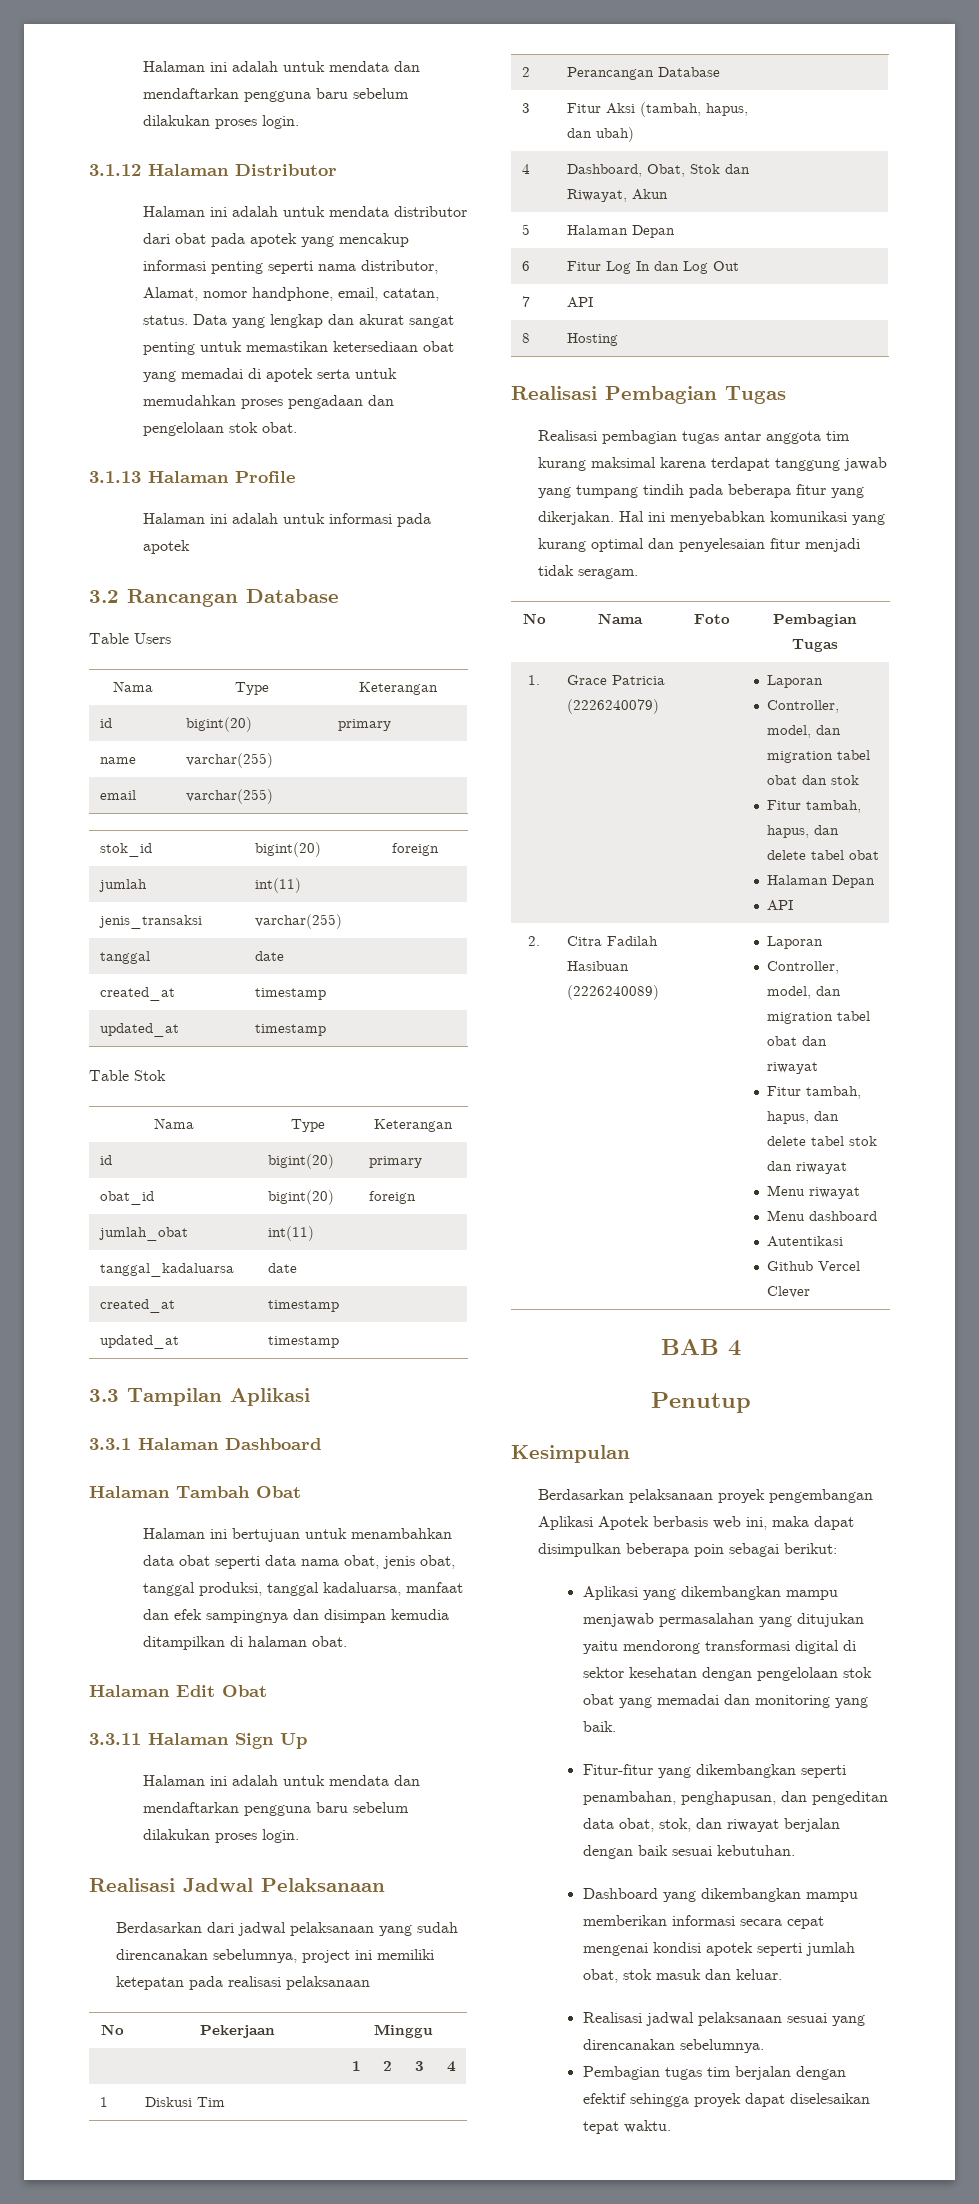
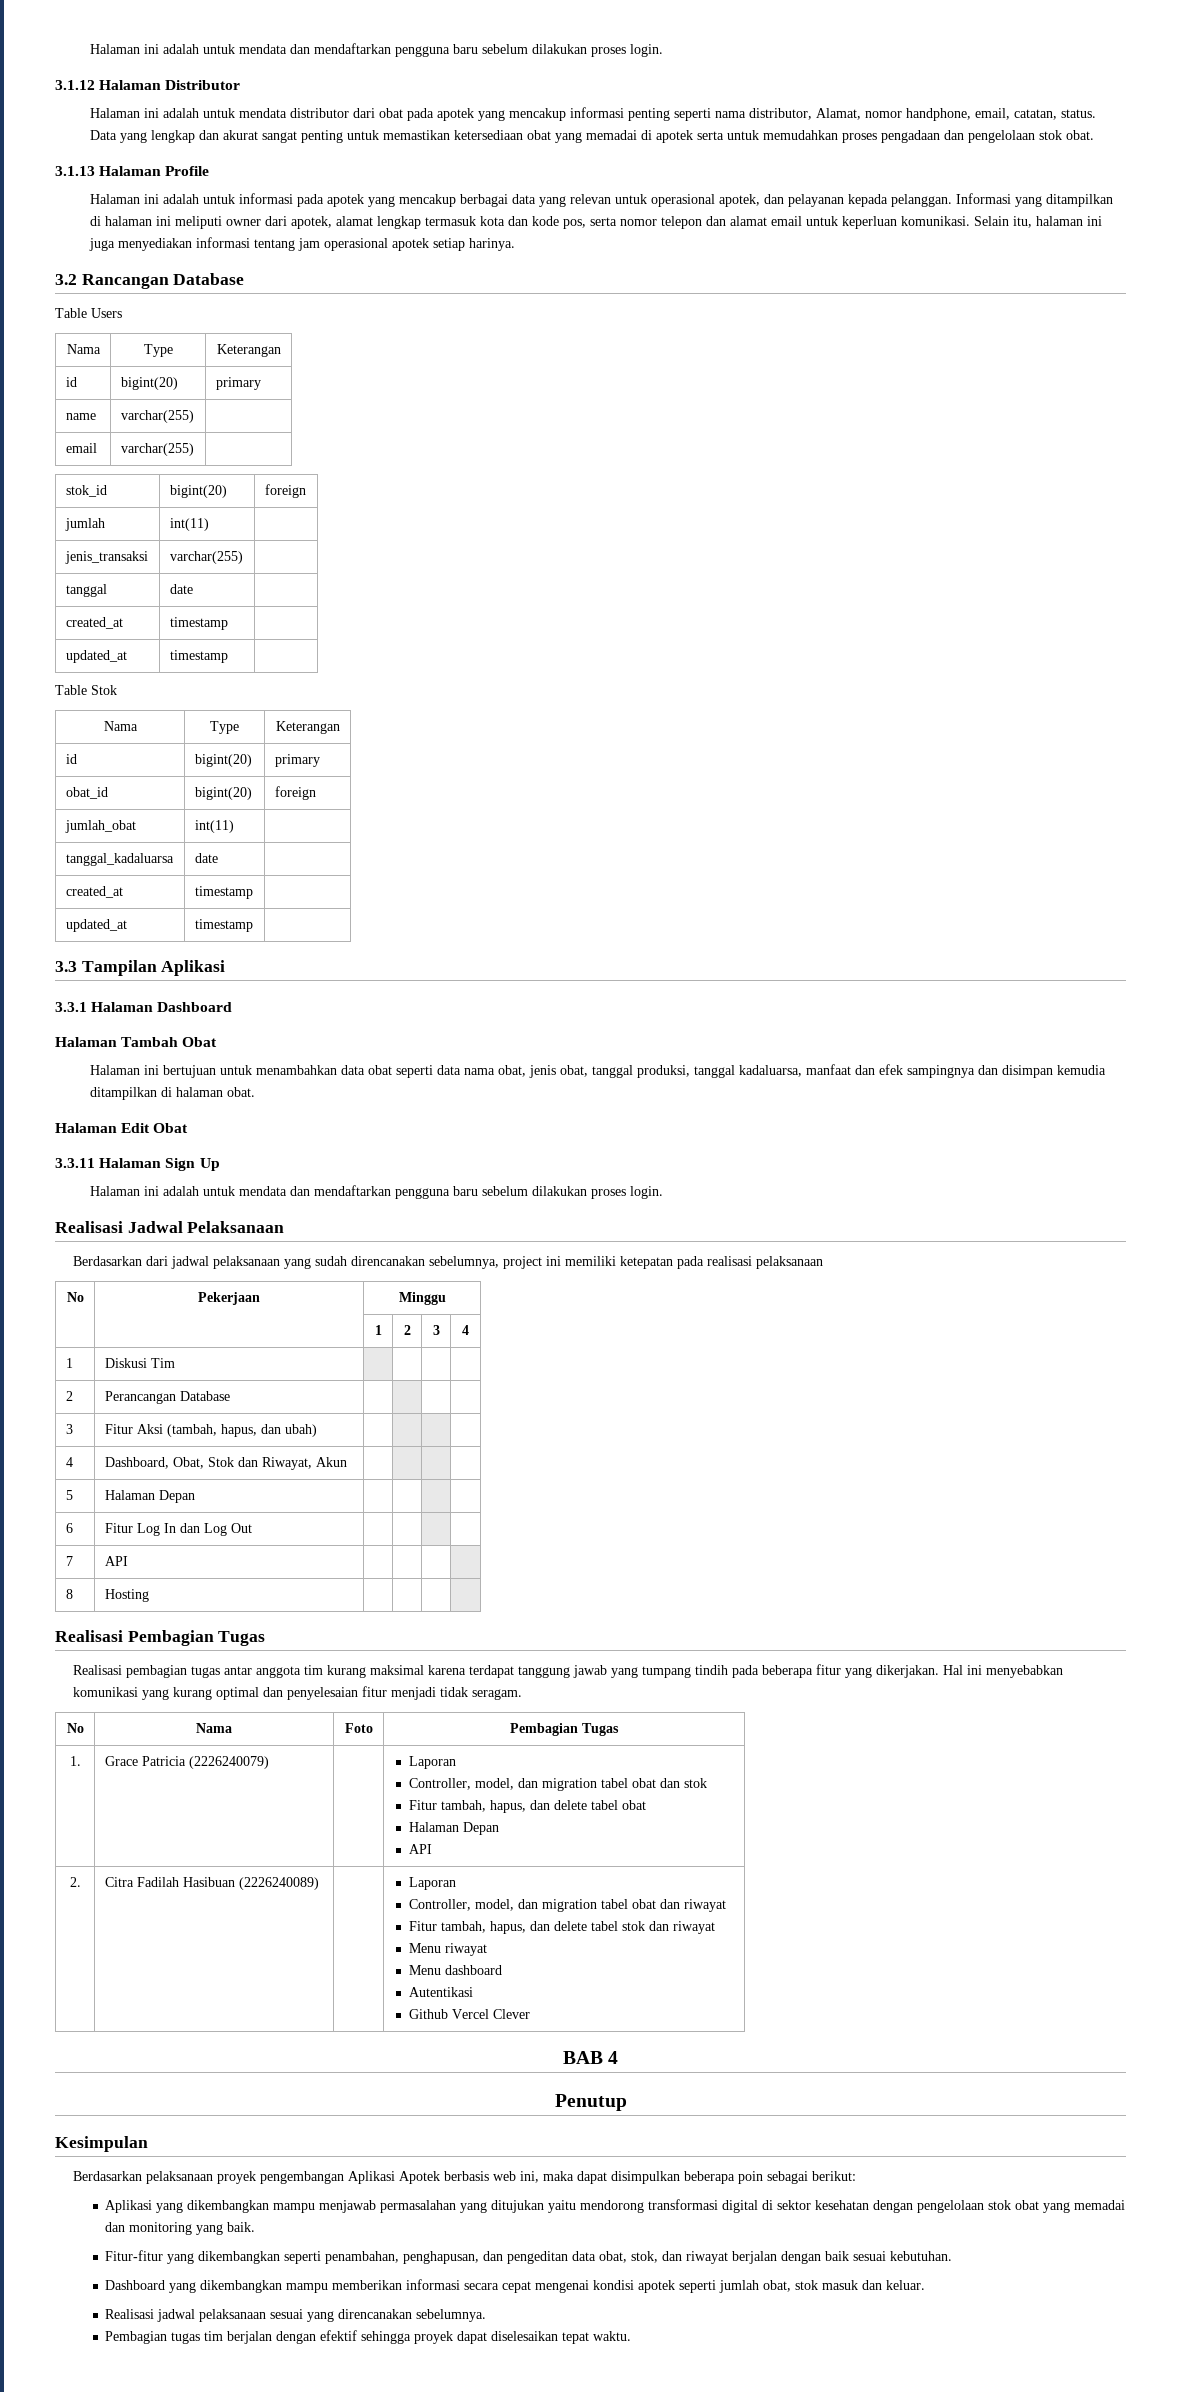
- Halaman ini adalah untuk informasi pada apotek
+ Halaman ini adalah untuk informasi pada apotek yang mencakup berbagai data yang relevan untuk operasional apotek, dan pelayanan kepada pelanggan. Informasi yang ditampilkan di halaman ini meliputi owner dari apotek, alamat lengkap termasuk kota dan kode pos, serta nomor telepon dan alamat email untuk keperluan komunikasi. Selain itu, halaman ini juga menyediakan informasi tentang jam operasional apotek setiap harinya.

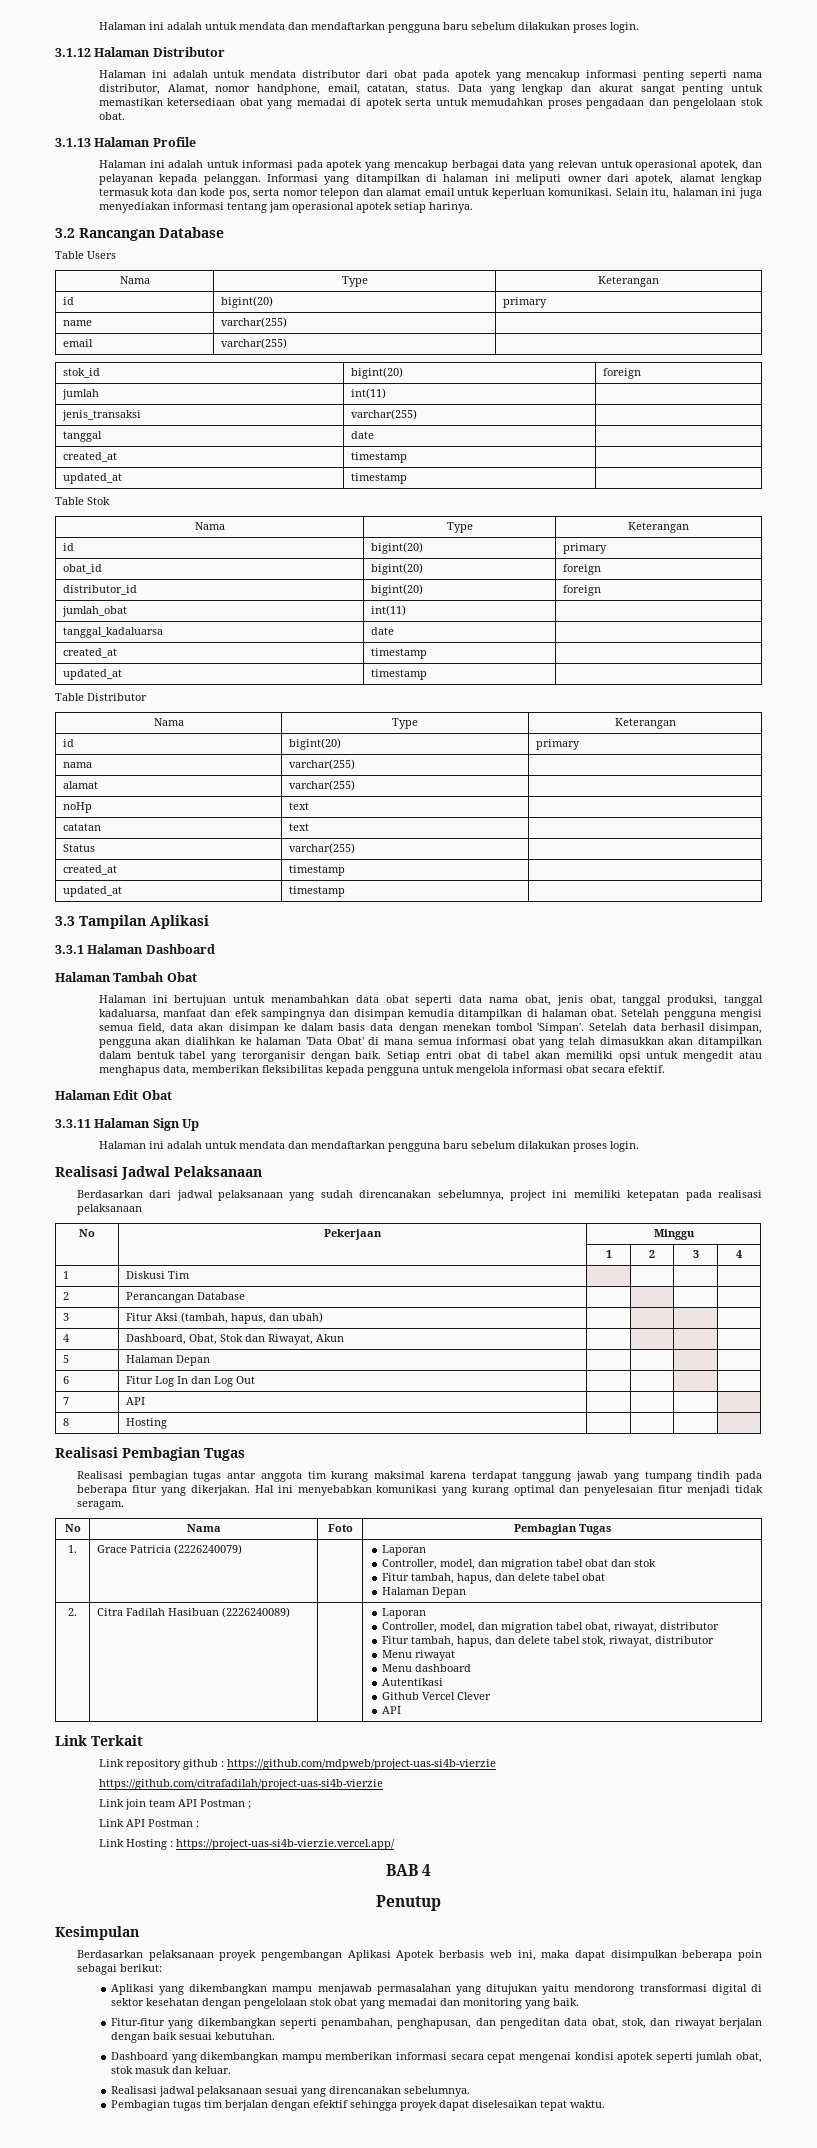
+ distributor_id | bigint(20) | foreign
+ Table Distributor
+ Nama | Type | Keterangan
+ id | bigint(20) | primary
+ nama | varchar(255) |
+ alamat | varchar(255) |
+ noHp | text |
+ catatan | text |
+ Status | varchar(255) |
+ created_at | timestamp |
+ updated_at | timestamp |
+ Setelah pengguna mengisi semua field, data akan disimpan ke dalam basis data dengan menekan tombol 'Simpan'. Setelah data berhasil disimpan, pengguna akan dialihkan ke halaman 'Data Obat' di mana semua informasi obat yang telah dimasukkan akan ditampilkan dalam bentuk tabel yang terorganisir dengan baik. Setiap entri obat di tabel akan memiliki opsi untuk mengedit atau menghapus data, memberikan fleksibilitas kepada pengguna untuk mengelola informasi obat secara efektif.
  1. | Grace Patricia (2226240079) | | Laporan
  Controller, model, dan migration tabel obat dan stok
  Fitur tambah, hapus, dan delete tabel obat
  Halaman Depan
- API
  2. | Citra Fadilah Hasibuan (2226240089) | | Laporan
- Controller, model, dan migration tabel obat dan riwayat
- Fitur tambah, hapus, dan delete tabel stok dan riwayat
+ Controller, model, dan migration tabel obat, riwayat, distributor
+ Fitur tambah, hapus, dan delete tabel stok, riwayat, distributor
  Menu riwayat
  Menu dashboard
  Autentikasi
  Github Vercel Clever
+ API
+ Link Terkait
+ Link repository github : https://github.com/mdpweb/project-uas-si4b-vierzie
+ https://github.com/citrafadilah/project-uas-si4b-vierzie
+ Link join team API Postman ;
+ Link API Postman :
+ Link Hosting : https://project-uas-si4b-vierzie.vercel.app/

